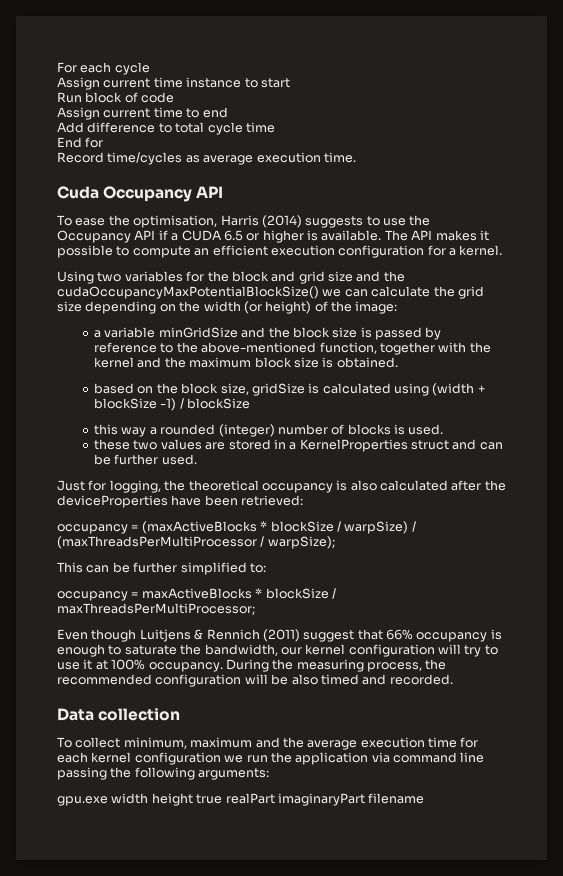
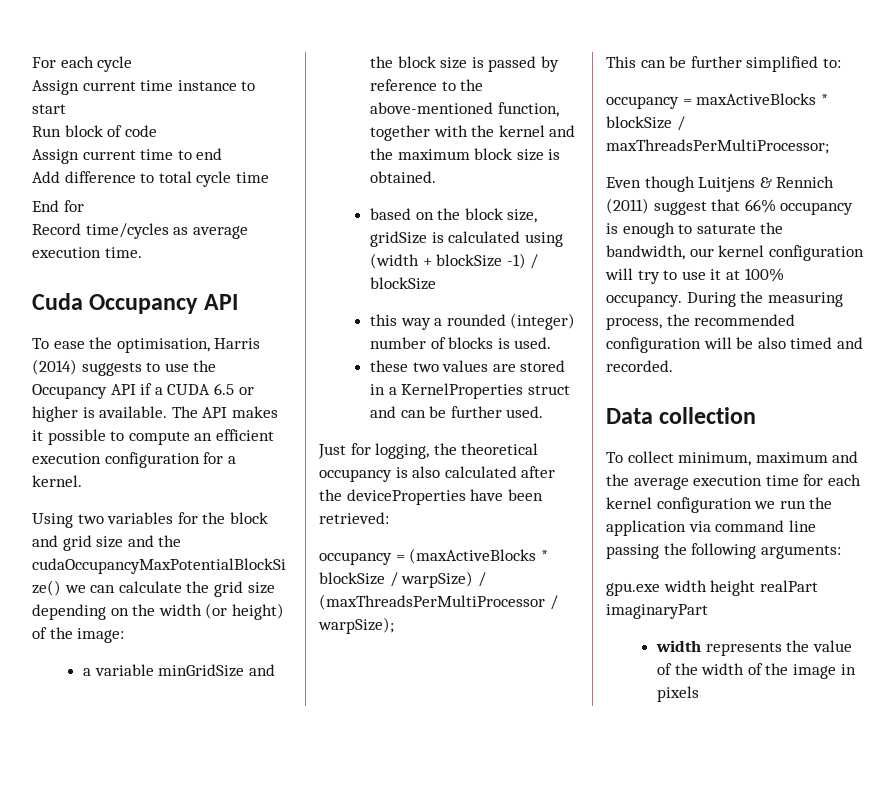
- gpu.exe width height true realPart imaginaryPart filename
+ gpu.exe width height realPart imaginaryPart
+ width represents the value of the width of the image in pixels

